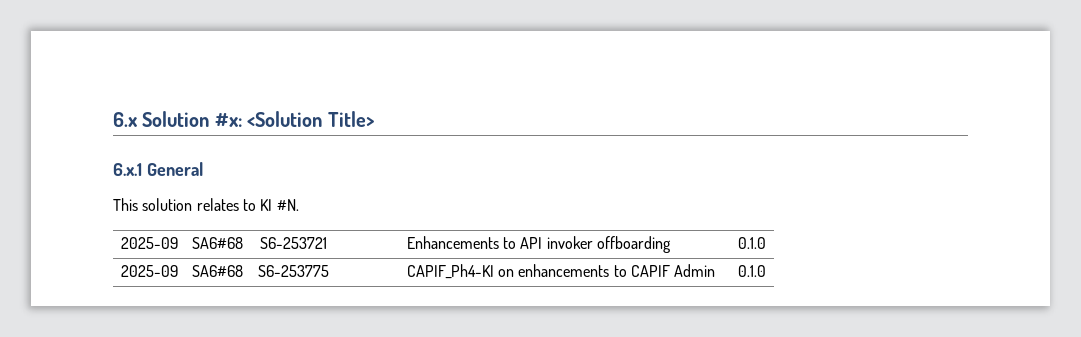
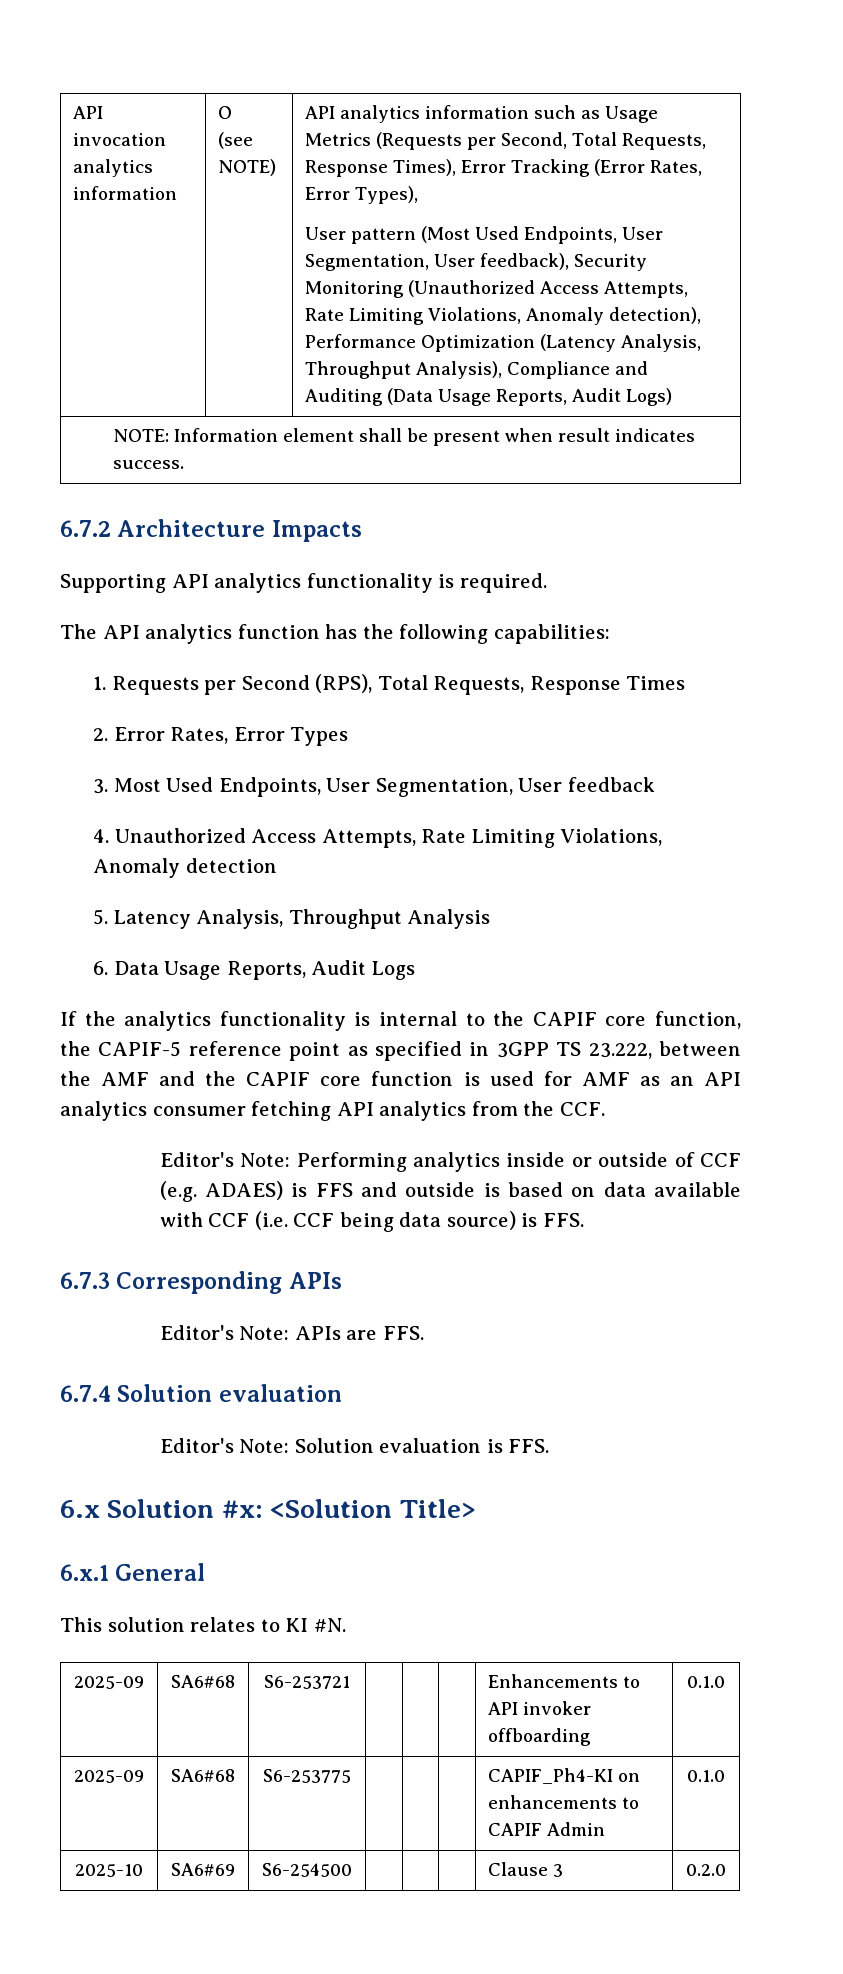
+ API invocation analytics information | O
+ (see NOTE) | API analytics information such as Usage Metrics (Requests per Second, Total Requests, Response Times), Error Tracking (Error Rates, Error Types),
+ User pattern (Most Used Endpoints, User Segmentation, User feedback), Security Monitoring (Unauthorized Access Attempts, Rate Limiting Violations, Anomaly detection), Performance Optimization (Latency Analysis, Throughput Analysis), Compliance and Auditing (Data Usage Reports, Audit Logs)
+ NOTE: Information element shall be present when result indicates success.
+ 6.7.2 Architecture Impacts
+ Supporting API analytics functionality is required.
+ The API analytics function has the following capabilities:
+ 1. Requests per Second (RPS), Total Requests, Response Times
+ 2. Error Rates, Error Types
+ 3. Most Used Endpoints, User Segmentation, User feedback
+ 4. Unauthorized Access Attempts, Rate Limiting Violations, Anomaly detection
+ 5. Latency Analysis, Throughput Analysis
+ 6. Data Usage Reports, Audit Logs
+ If the analytics functionality is internal to the CAPIF core function, the CAPIF-5 reference point as specified in 3GPP TS 23.222, between the AMF and the CAPIF core function is used for AMF as an API analytics consumer fetching API analytics from the CCF.
+ Editor's Note: Performing analytics inside or outside of CCF (e.g. ADAES) is FFS and outside is based on data available with CCF (i.e. CCF being data source) is FFS.
+ 6.7.3 Corresponding APIs
+ Editor's Note: APIs are FFS.
+ 6.7.4 Solution evaluation
+ Editor's Note: Solution evaluation is FFS.
+ 2025-10 | SA6#69 | S6-254500 | | | | Clause 3 | 0.2.0

